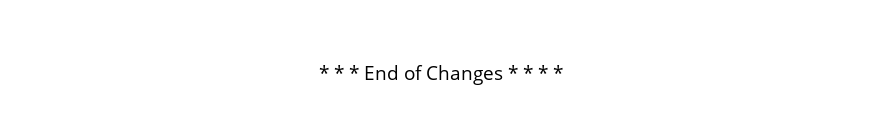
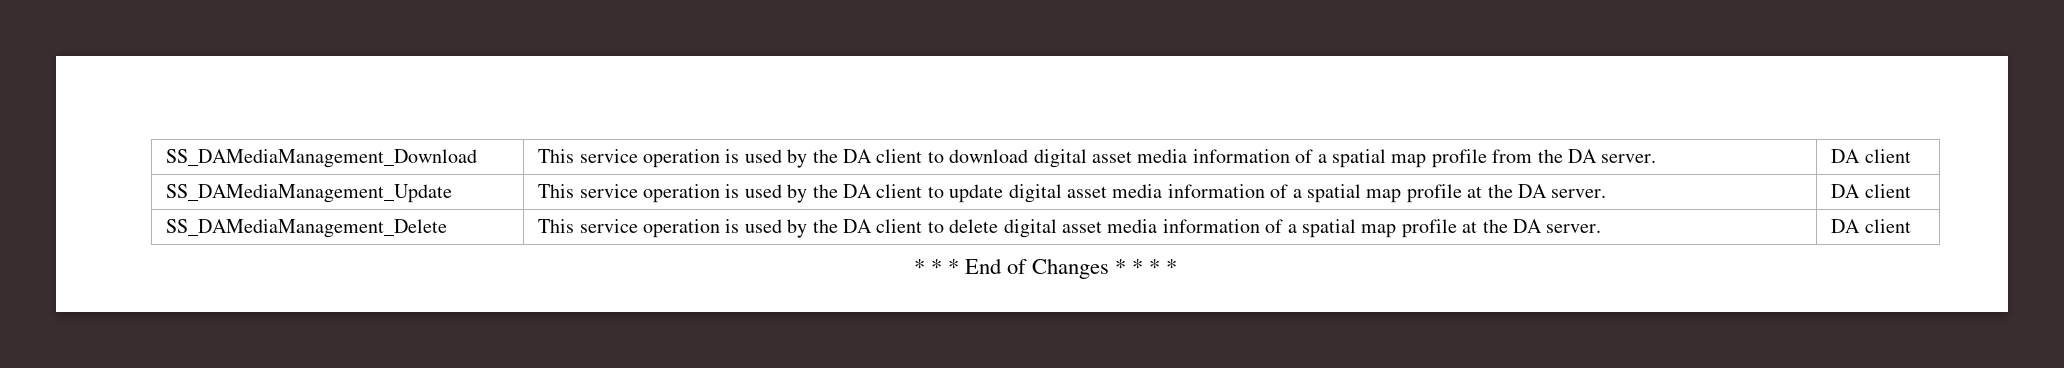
+ SS_DAMediaManagement_Download | This service operation is used by the DA client to download digital asset media information of a spatial map profile from the DA server. | DA client
+ SS_DAMediaManagement_Update | This service operation is used by the DA client to update digital asset media information of a spatial map profile at the DA server. | DA client
+ SS_DAMediaManagement_Delete | This service operation is used by the DA client to delete digital asset media information of a spatial map profile at the DA server. | DA client

